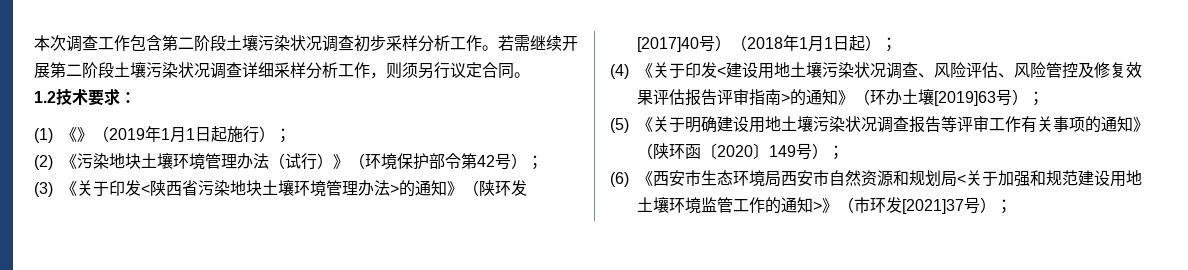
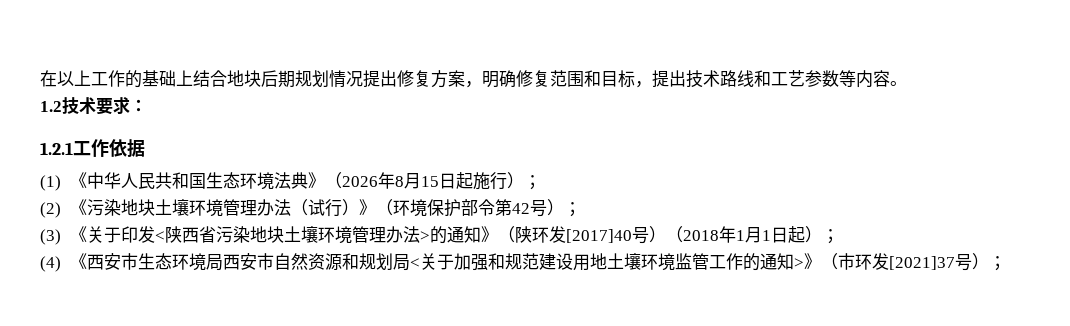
- 本次调查工作包含第二阶段土壤污染状况调查初步采样分析工作。若需继续开展第二阶段土壤污染状况调查详细采样分析工作，则须另行议定合同。
+ 在以上工作的基础上结合地块后期规划情况提出修复方案，明确修复范围和目标，提出技术路线和工艺参数等内容。
+ 1.2.1工作依据
- (1)《》（2019年1月1日起施行）；
+ (1)《中华人民共和国生态环境法典》（2026年8月15日起施行）；
- (4)《关于印发<建设用地土壤污染状况调查、风险评估、风险管控及修复效果评估报告评审指南>的通知》（环办土壤[2019]63号）；
- (5)《关于明确建设用地土壤污染状况调查报告等评审工作有关事项的通知》（陕环函〔2020〕149号）；
- (6)《西安市生态环境局西安市自然资源和规划局<关于加强和规范建设用地土壤环境监管工作的通知>》（市环发[2021]37号）；
+ (4)《西安市生态环境局西安市自然资源和规划局<关于加强和规范建设用地土壤环境监管工作的通知>》（市环发[2021]37号）；

